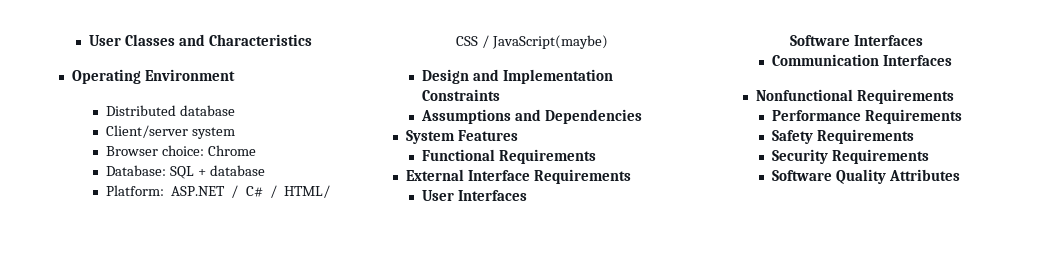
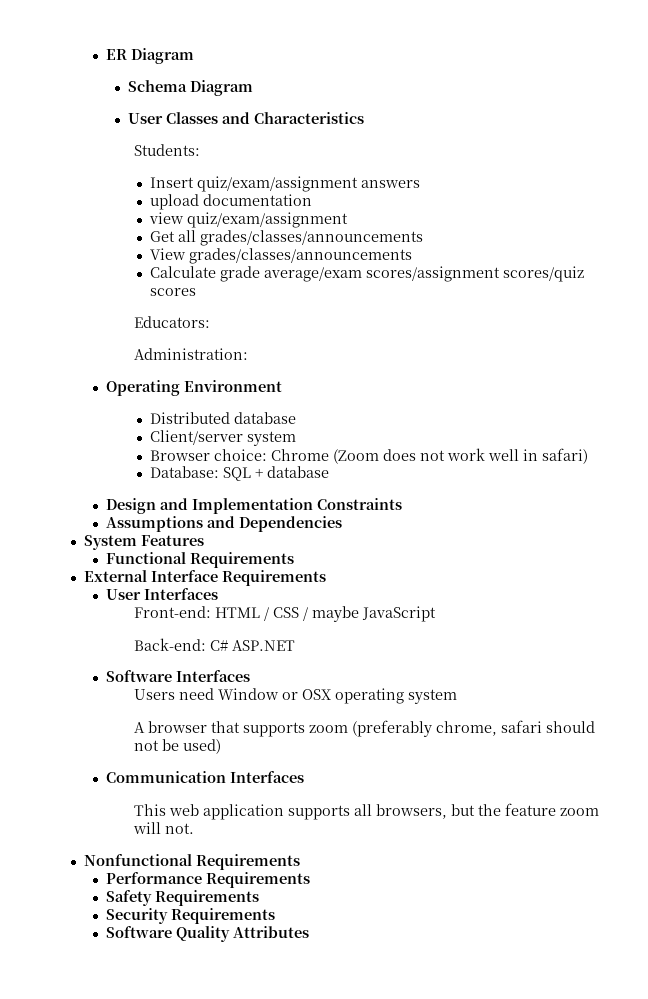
+ ER Diagram
+ Schema Diagram
+ Students:
+ Insert quiz/exam/assignment answers
+ upload documentation
+ view quiz/exam/assignment
+ Get all grades/classes/announcements
+ View grades/classes/announcements
+ Calculate grade average/exam scores/assignment scores/quiz scores
+ Educators:
+ Administration:
- Browser choice: Chrome
+ Browser choice: Chrome (Zoom does not work well in safari)
  Database: SQL + database
- Platform: ASP.NET / C# / HTML/ CSS / JavaScript(maybe)
+ Front-end: HTML / CSS / maybe JavaScript
+ Back-end: C# ASP.NET
  Software Interfaces
+ Users need Window or OSX operating system
+ A browser that supports zoom (preferably chrome, safari should not be used)
  Communication Interfaces
+ This web application supports all browsers, but the feature zoom will not.

